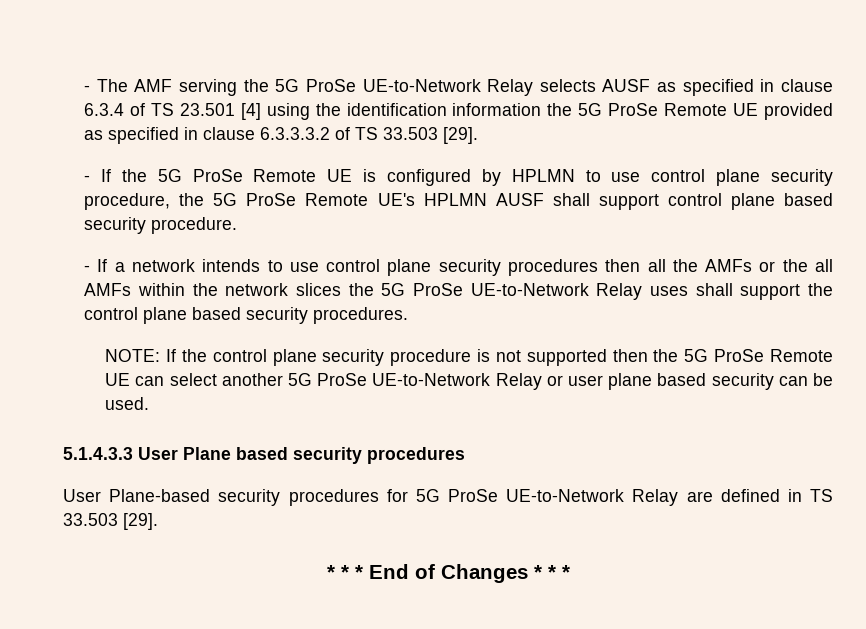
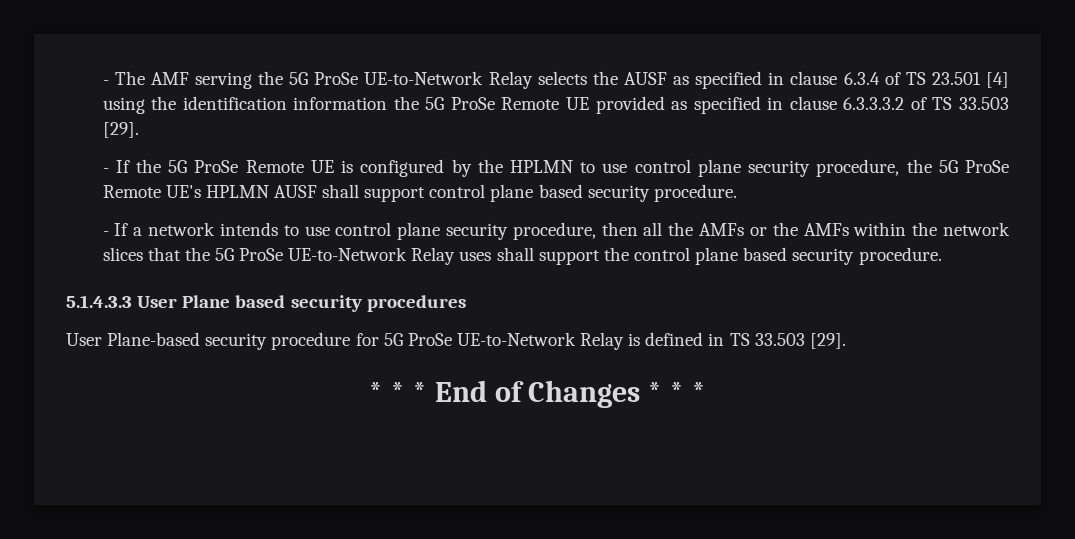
- - The AMF serving the 5G ProSe UE-to-Network Relay selects AUSF as specified in clause 6.3.4 of TS 23.501 [4] using the identification information the 5G ProSe Remote UE provided as specified in clause 6.3.3.3.2 of TS 33.503 [29].
+ - The AMF serving the 5G ProSe UE-to-Network Relay selects the AUSF as specified in clause 6.3.4 of TS 23.501 [4] using the identification information the 5G ProSe Remote UE provided as specified in clause 6.3.3.3.2 of TS 33.503 [29].
- - If the 5G ProSe Remote UE is configured by HPLMN to use control plane security procedure, the 5G ProSe Remote UE's HPLMN AUSF shall support control plane based security procedure.
+ - If the 5G ProSe Remote UE is configured by the HPLMN to use control plane security procedure, the 5G ProSe Remote UE's HPLMN AUSF shall support control plane based security procedure.
- - If a network intends to use control plane security procedures then all the AMFs or the all AMFs within the network slices the 5G ProSe UE-to-Network Relay uses shall support the control plane based security procedures.
- NOTE: If the control plane security procedure is not supported then the 5G ProSe Remote UE can select another 5G ProSe UE-to-Network Relay or user plane based security can be used.
+ - If a network intends to use control plane security procedure, then all the AMFs or the AMFs within the network slices that the 5G ProSe UE-to-Network Relay uses shall support the control plane based security procedure.
- User Plane-based security procedures for 5G ProSe UE-to-Network Relay are defined in TS 33.503 [29].
+ User Plane-based security procedure for 5G ProSe UE-to-Network Relay is defined in TS 33.503 [29].

